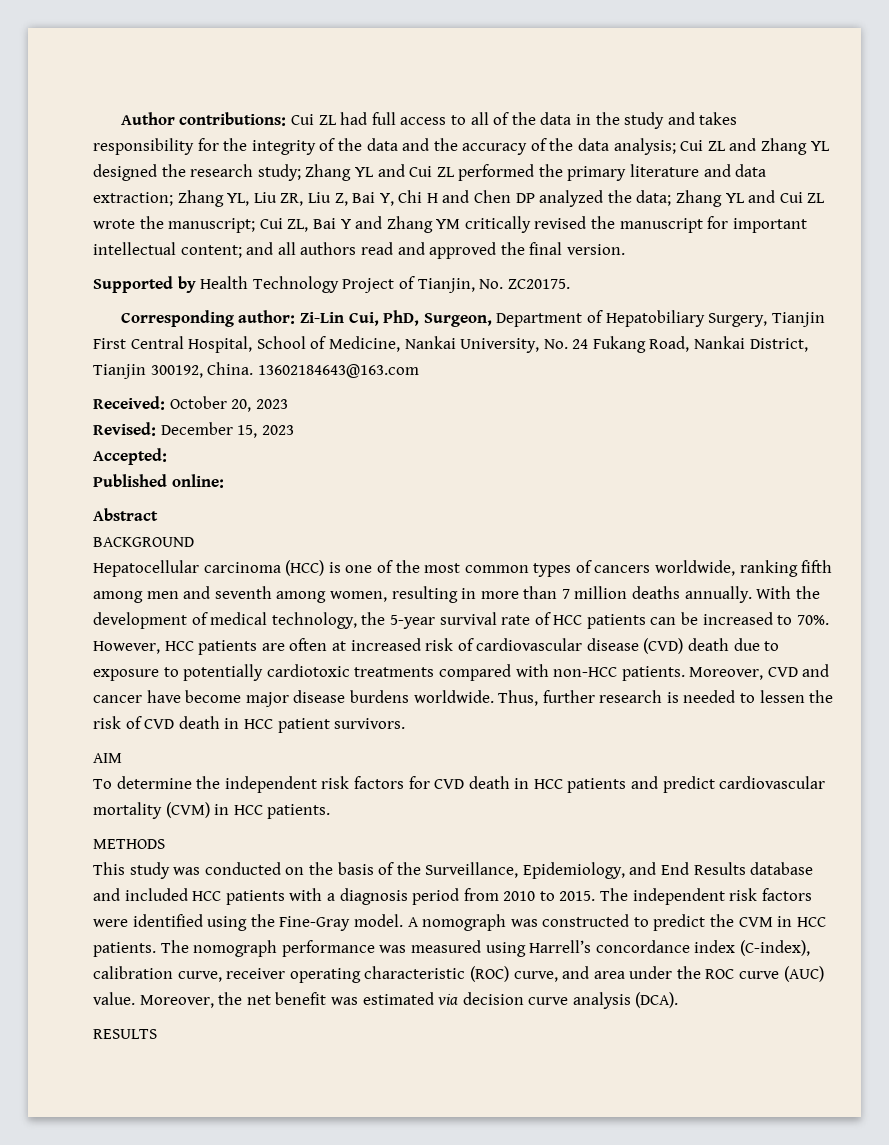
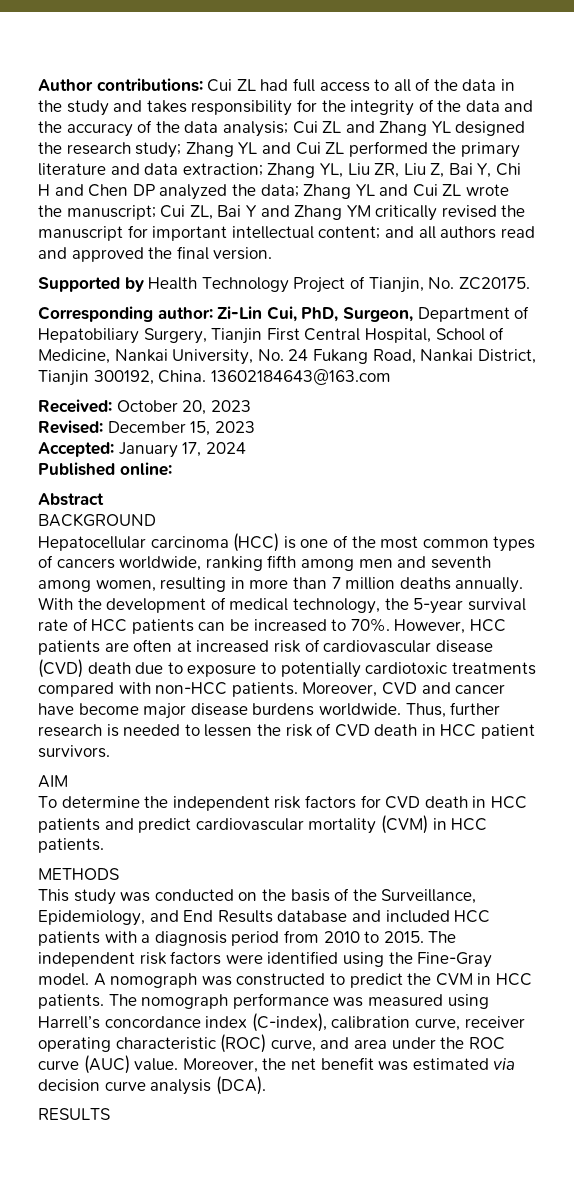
- Accepted:
+ Accepted: January 17, 2024

